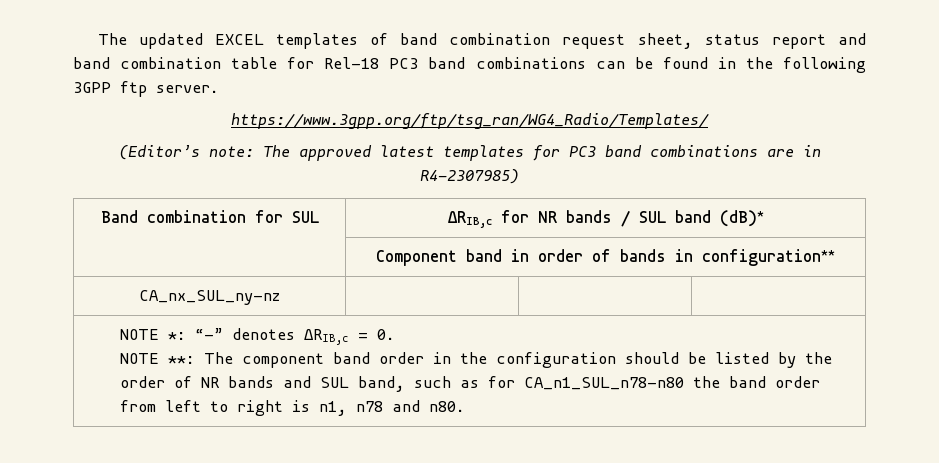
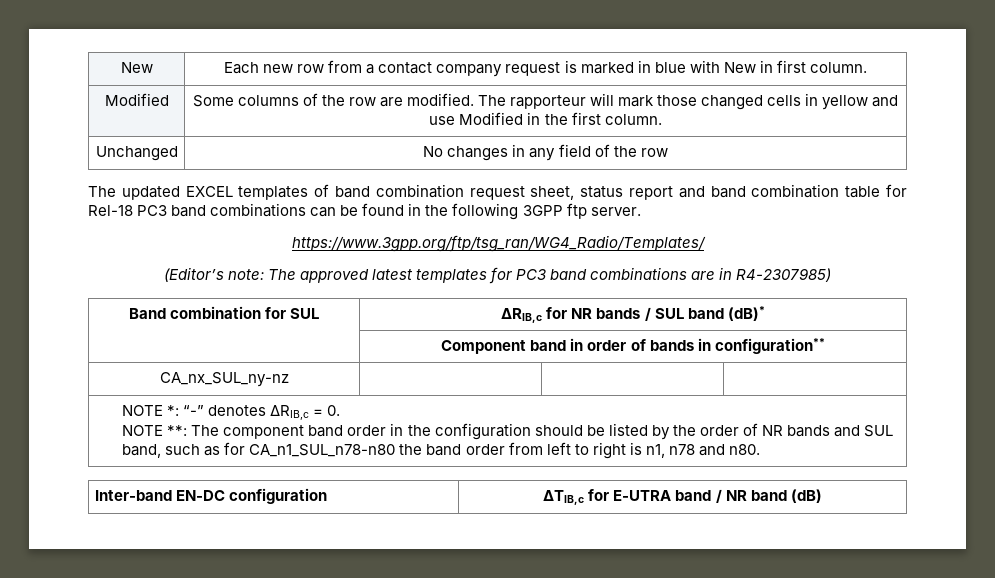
+ New | Each new row from a contact company request is marked in blue with New in first column.
+ Modified | Some columns of the row are modified. The rapporteur will mark those changed cells in yellow and use Modified in the first column.
+ Unchanged | No changes in any field of the row
+ Inter-band EN-DC configuration | ΔTIB,c for E-UTRA band / NR band (dB)

